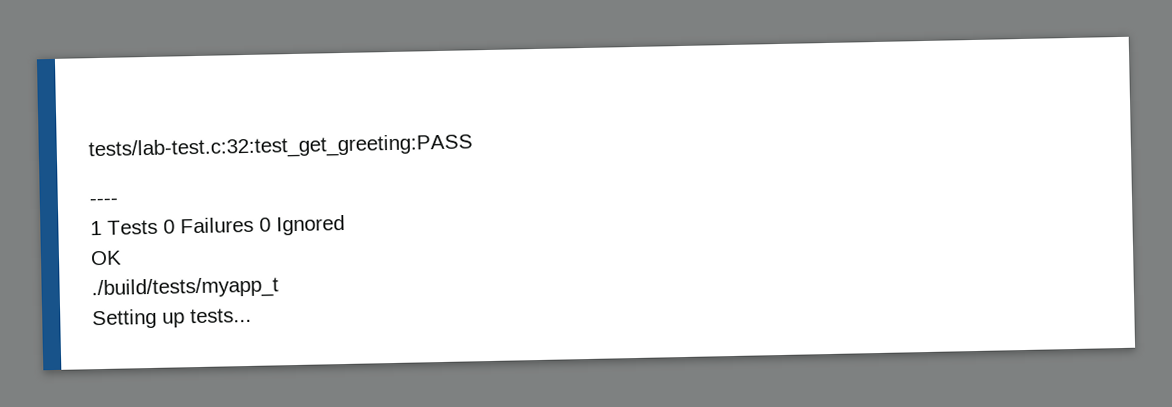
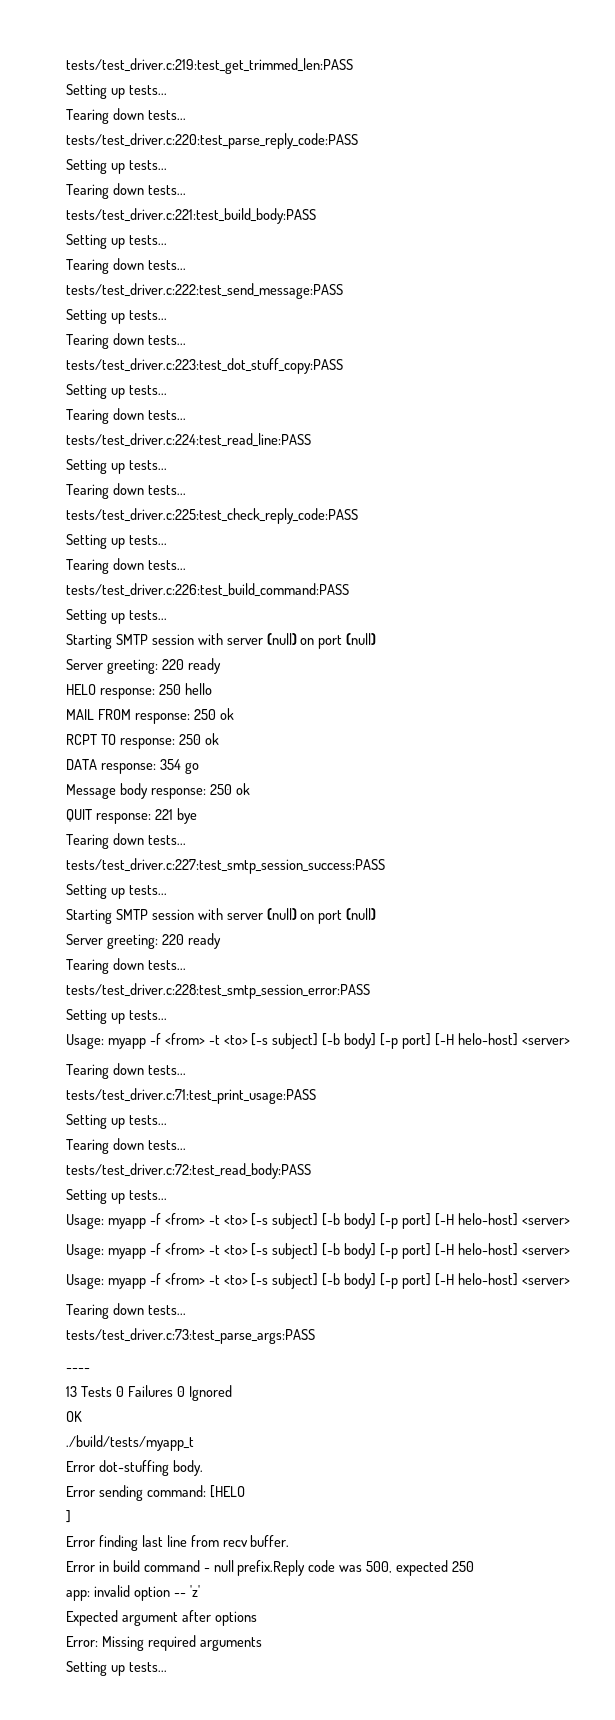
- tests/lab-test.c:32:test_get_greeting:PASS
+ tests/test_driver.c:219:test_get_trimmed_len:PASS
+ Setting up tests...
+ Tearing down tests...
+ tests/test_driver.c:220:test_parse_reply_code:PASS
+ Setting up tests...
+ Tearing down tests...
+ tests/test_driver.c:221:test_build_body:PASS
+ Setting up tests...
+ Tearing down tests...
+ tests/test_driver.c:222:test_send_message:PASS
+ Setting up tests...
+ Tearing down tests...
+ tests/test_driver.c:223:test_dot_stuff_copy:PASS
+ Setting up tests...
+ Tearing down tests...
+ tests/test_driver.c:224:test_read_line:PASS
+ Setting up tests...
+ Tearing down tests...
+ tests/test_driver.c:225:test_check_reply_code:PASS
+ Setting up tests...
+ Tearing down tests...
+ tests/test_driver.c:226:test_build_command:PASS
+ Setting up tests...
+ Starting SMTP session with server (null) on port (null)
+ Server greeting: 220 ready
+ HELO response: 250 hello
+ MAIL FROM response: 250 ok
+ RCPT TO response: 250 ok
+ DATA response: 354 go
+ Message body response: 250 ok
+ QUIT response: 221 bye
+ Tearing down tests...
+ tests/test_driver.c:227:test_smtp_session_success:PASS
+ Setting up tests...
+ Starting SMTP session with server (null) on port (null)
+ Server greeting: 220 ready
+ Tearing down tests...
+ tests/test_driver.c:228:test_smtp_session_error:PASS
+ Setting up tests...
+ Usage: myapp -f <from> -t <to> [-s subject] [-b body] [-p port] [-H helo-host] <server>
+ Tearing down tests...
+ tests/test_driver.c:71:test_print_usage:PASS
+ Setting up tests...
+ Tearing down tests...
+ tests/test_driver.c:72:test_read_body:PASS
+ Setting up tests...
+ Usage: myapp -f <from> -t <to> [-s subject] [-b body] [-p port] [-H helo-host] <server>
+ Usage: myapp -f <from> -t <to> [-s subject] [-b body] [-p port] [-H helo-host] <server>
+ Usage: myapp -f <from> -t <to> [-s subject] [-b body] [-p port] [-H helo-host] <server>
+ Tearing down tests...
+ tests/test_driver.c:73:test_parse_args:PASS
- 1 Tests 0 Failures 0 Ignored
+ 13 Tests 0 Failures 0 Ignored
+ Error dot-stuffing body.
+ Error sending command: [HELO
+ ]
+ Error finding last line from recv buffer.
+ Error in build command - null prefix.Reply code was 500, expected 250
+ app: invalid option -- 'z'
+ Expected argument after options
+ Error: Missing required arguments

